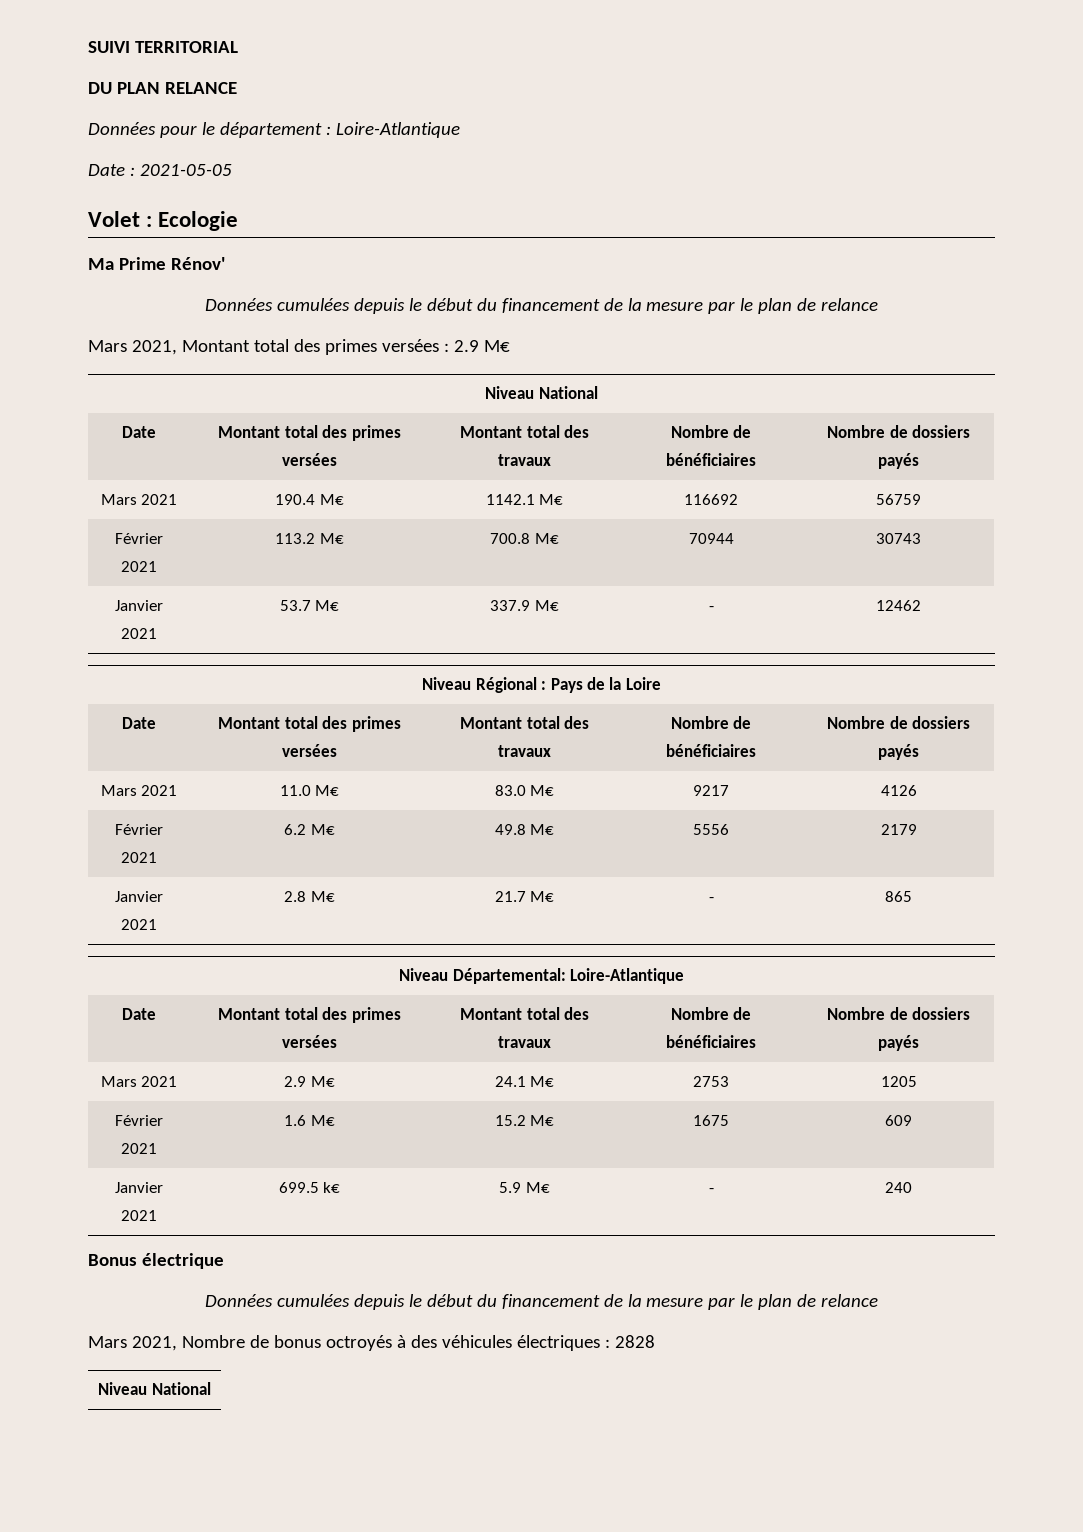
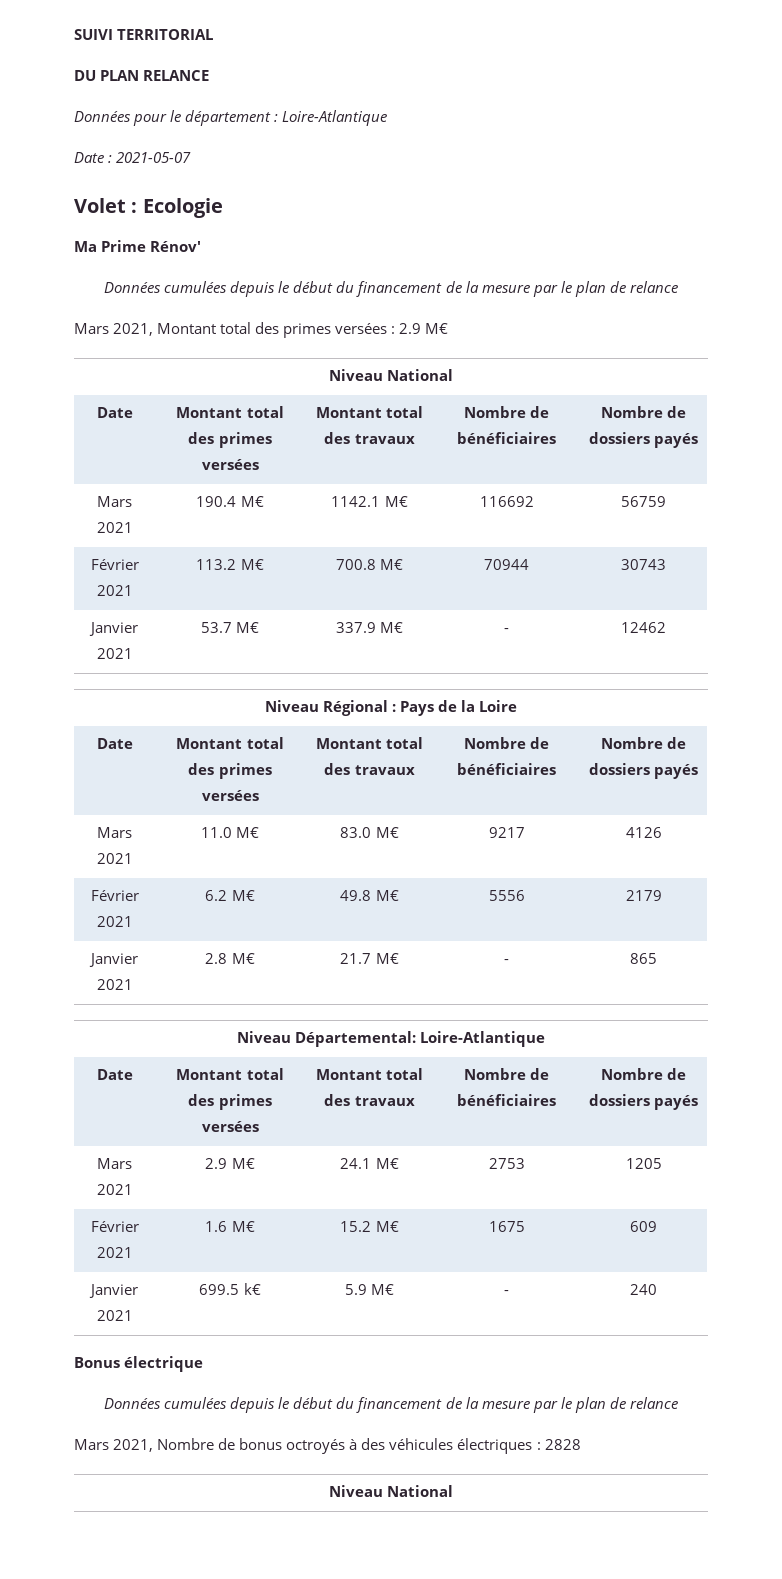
- Date : 2021-05-05
+ Date : 2021-05-07

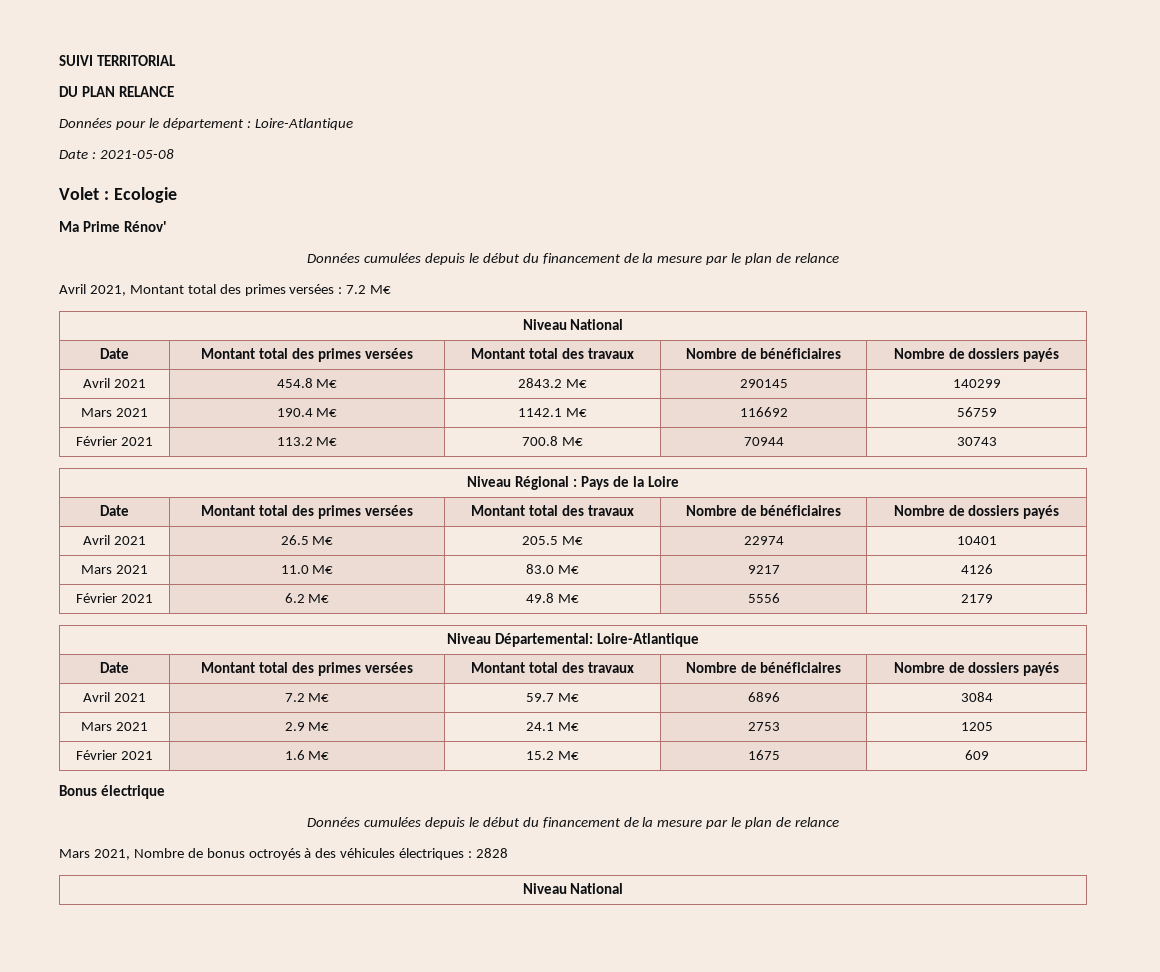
- Date : 2021-05-07
+ Date : 2021-05-08
- Mars 2021, Montant total des primes versées : 2.9 M€
+ Avril 2021, Montant total des primes versées : 7.2 M€
+ Avril 2021 | 454.8 M€ | 2843.2 M€ | 290145 | 140299
- Janvier 2021 | 53.7 M€ | 337.9 M€ | - | 12462
+ Avril 2021 | 26.5 M€ | 205.5 M€ | 22974 | 10401
- Janvier 2021 | 2.8 M€ | 21.7 M€ | - | 865
+ Avril 2021 | 7.2 M€ | 59.7 M€ | 6896 | 3084
- Janvier 2021 | 699.5 k€ | 5.9 M€ | - | 240

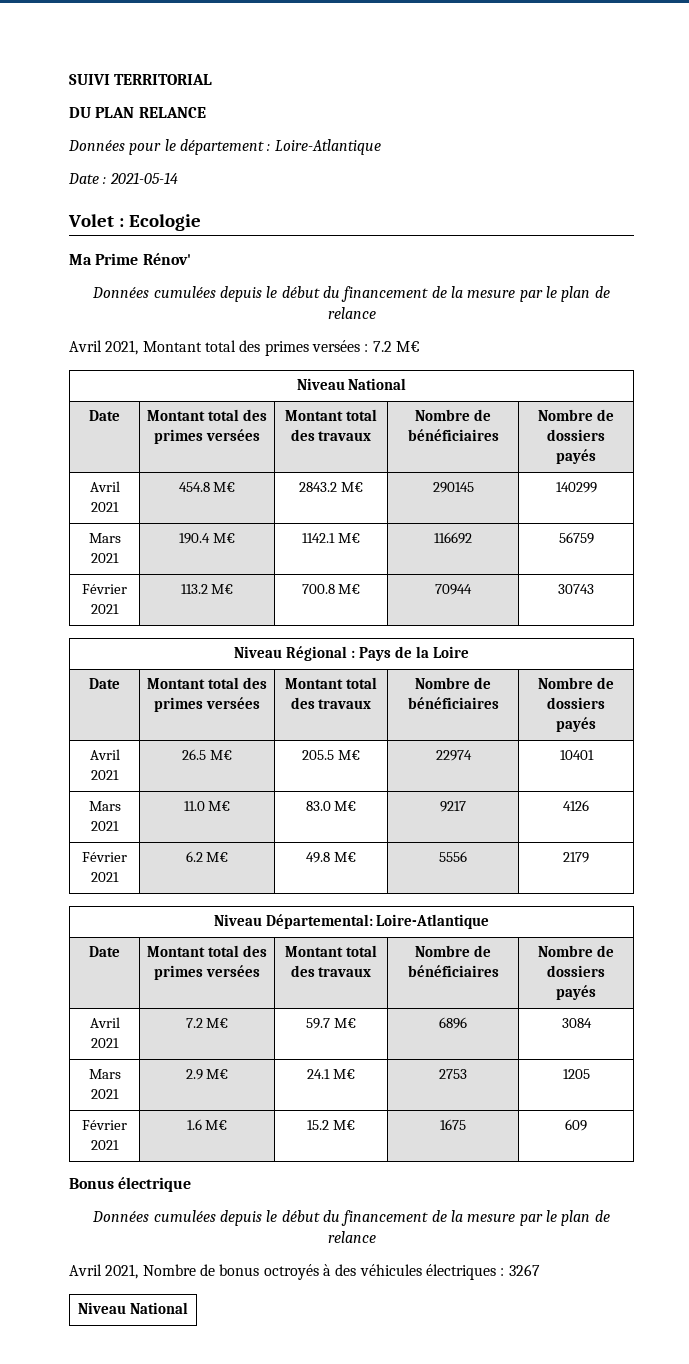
- Date : 2021-05-08
+ Date : 2021-05-14
- Mars 2021, Nombre de bonus octroyés à des véhicules électriques : 2828
+ Avril 2021, Nombre de bonus octroyés à des véhicules électriques : 3267

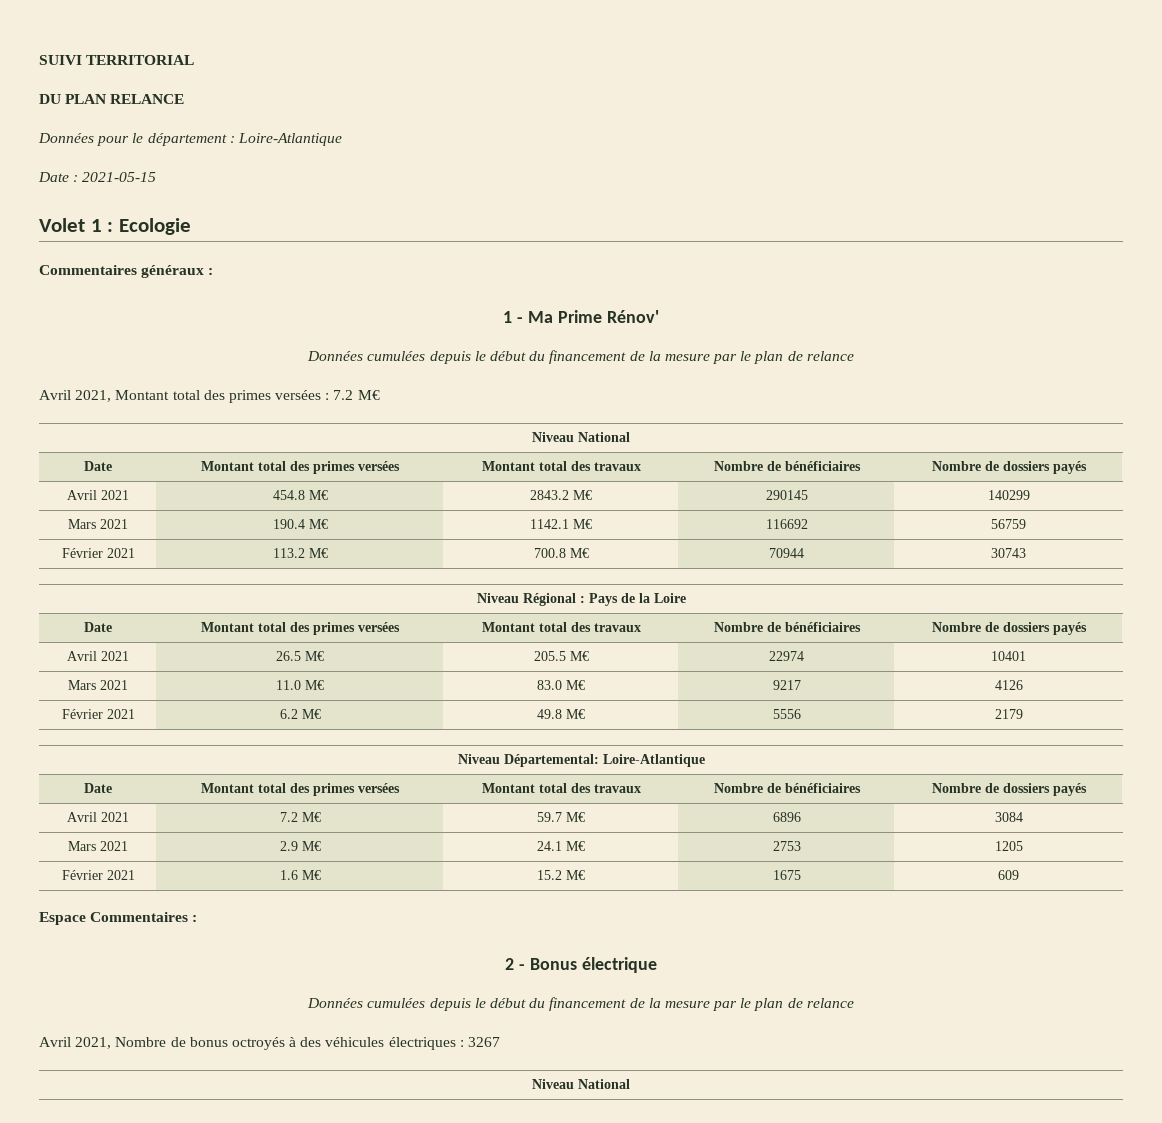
- Date : 2021-05-14
+ Date : 2021-05-15
- Volet : Ecologie
+ Volet 1 : Ecologie
- Ma Prime Rénov'
+ Commentaires généraux :
+ 1 - Ma Prime Rénov'
- Bonus électrique
+ Espace Commentaires :
+ 2 - Bonus électrique

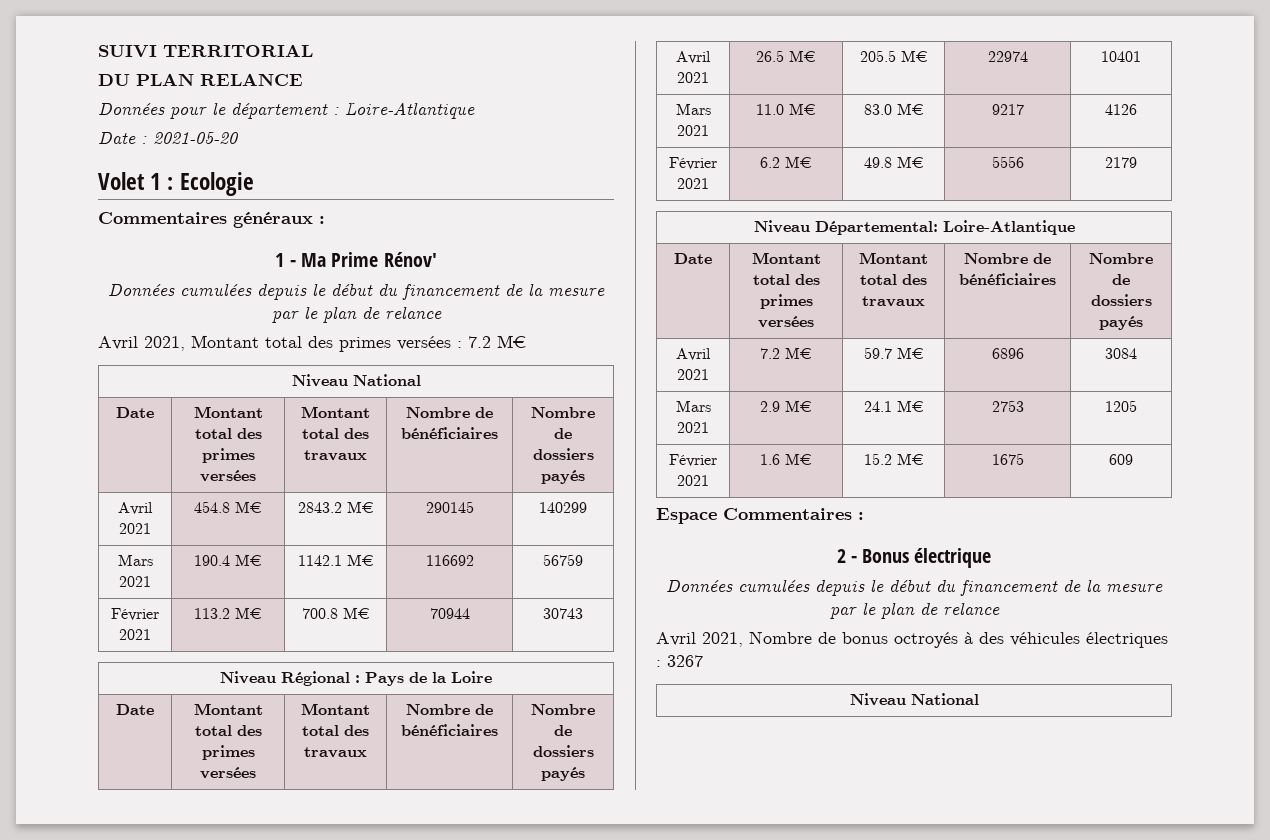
- Date : 2021-05-15
+ Date : 2021-05-20

